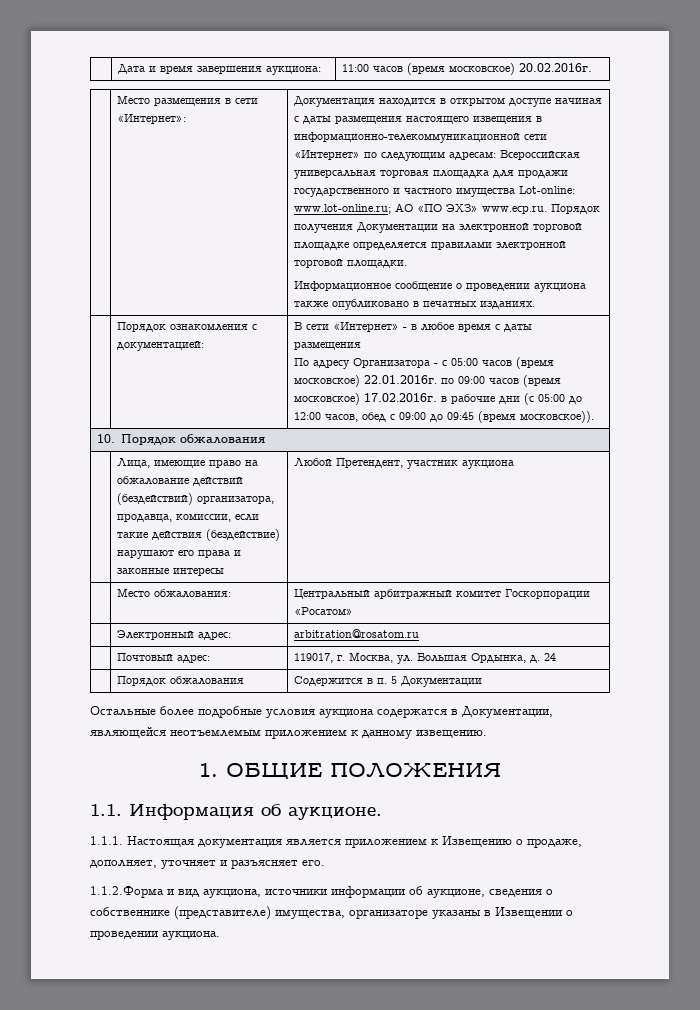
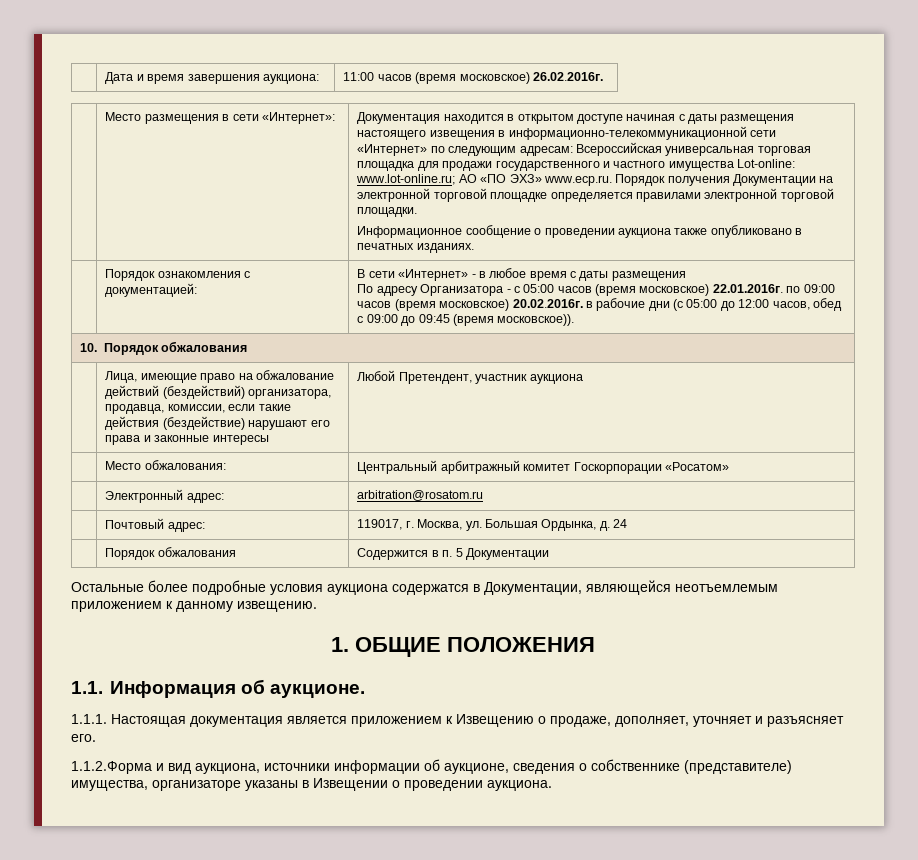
- | Дата и время завершения аукциона: | 11:00 часов (время московское) 20.02.2016г.
+ | Дата и время завершения аукциона: | 11:00 часов (время московское) 26.02.2016г.
- По адресу Организатора - с 05:00 часов (время московское) 22.01.2016г. по 09:00 часов (время московское) 17.02.2016г. в рабочие дни (с 05:00 до 12:00 часов, обед с 09:00 до 09:45 (время московское)).
+ По адресу Организатора - с 05:00 часов (время московское) 22.01.2016г. по 09:00 часов (время московское) 20.02.2016г. в рабочие дни (с 05:00 до 12:00 часов, обед с 09:00 до 09:45 (время московское)).

